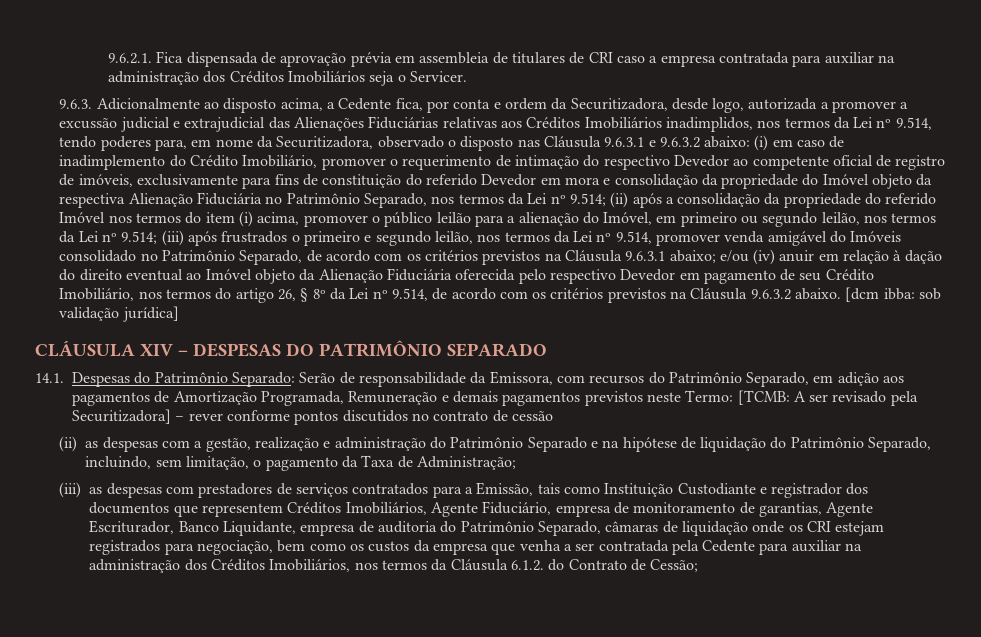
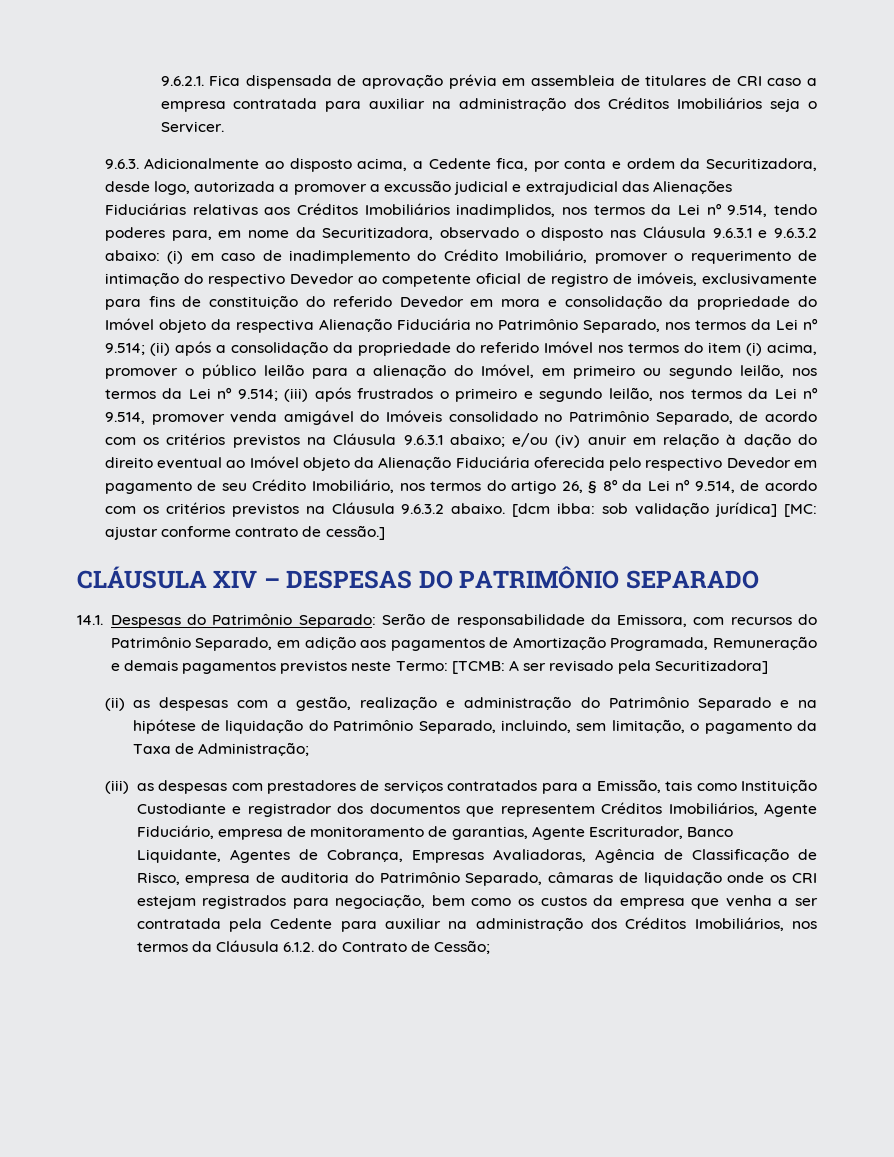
- [dcm ibba: sob validação jurídica]
+ [dcm ibba: sob validação jurídica] [MC: ajustar conforme contrato de cessão.]
- 14.1. Despesas do Patrimônio Separado: Serão de responsabilidade da Emissora, com recursos do Patrimônio Separado, em adição aos pagamentos de Amortização Programada, Remuneração e demais pagamentos previstos neste Termo: [TCMB: A ser revisado pela Securitizadora] – rever conforme pontos discutidos no contrato de cessão
+ 14.1. Despesas do Patrimônio Separado: Serão de responsabilidade da Emissora, com recursos do Patrimônio Separado, em adição aos pagamentos de Amortização Programada, Remuneração e demais pagamentos previstos neste Termo: [TCMB: A ser revisado pela Securitizadora]
- (iii) as despesas com prestadores de serviços contratados para a Emissão, tais como Instituição Custodiante e registrador dos documentos que representem Créditos Imobiliários, Agente Fiduciário, empresa de monitoramento de garantias, Agente Escriturador, Banco Liquidante, empresa de auditoria do Patrimônio Separado, câmaras de liquidação onde os CRI estejam registrados para negociação, bem como os custos da empresa que venha a ser contratada pela Cedente para auxiliar na administração dos Créditos Imobiliários, nos termos da Cláusula 6.1.2. do Contrato de Cessão;
+ (iii) as despesas com prestadores de serviços contratados para a Emissão, tais como Instituição Custodiante e registrador dos documentos que representem Créditos Imobiliários, Agente Fiduciário, empresa de monitoramento de garantias, Agente Escriturador, Banco Liquidante, Agentes de Cobrança, Empresas Avaliadoras, Agência de Classificação de Risco, empresa de auditoria do Patrimônio Separado, câmaras de liquidação onde os CRI estejam registrados para negociação, bem como os custos da empresa que venha a ser contratada pela Cedente para auxiliar na administração dos Créditos Imobiliários, nos termos da Cláusula 6.1.2. do Contrato de Cessão;

